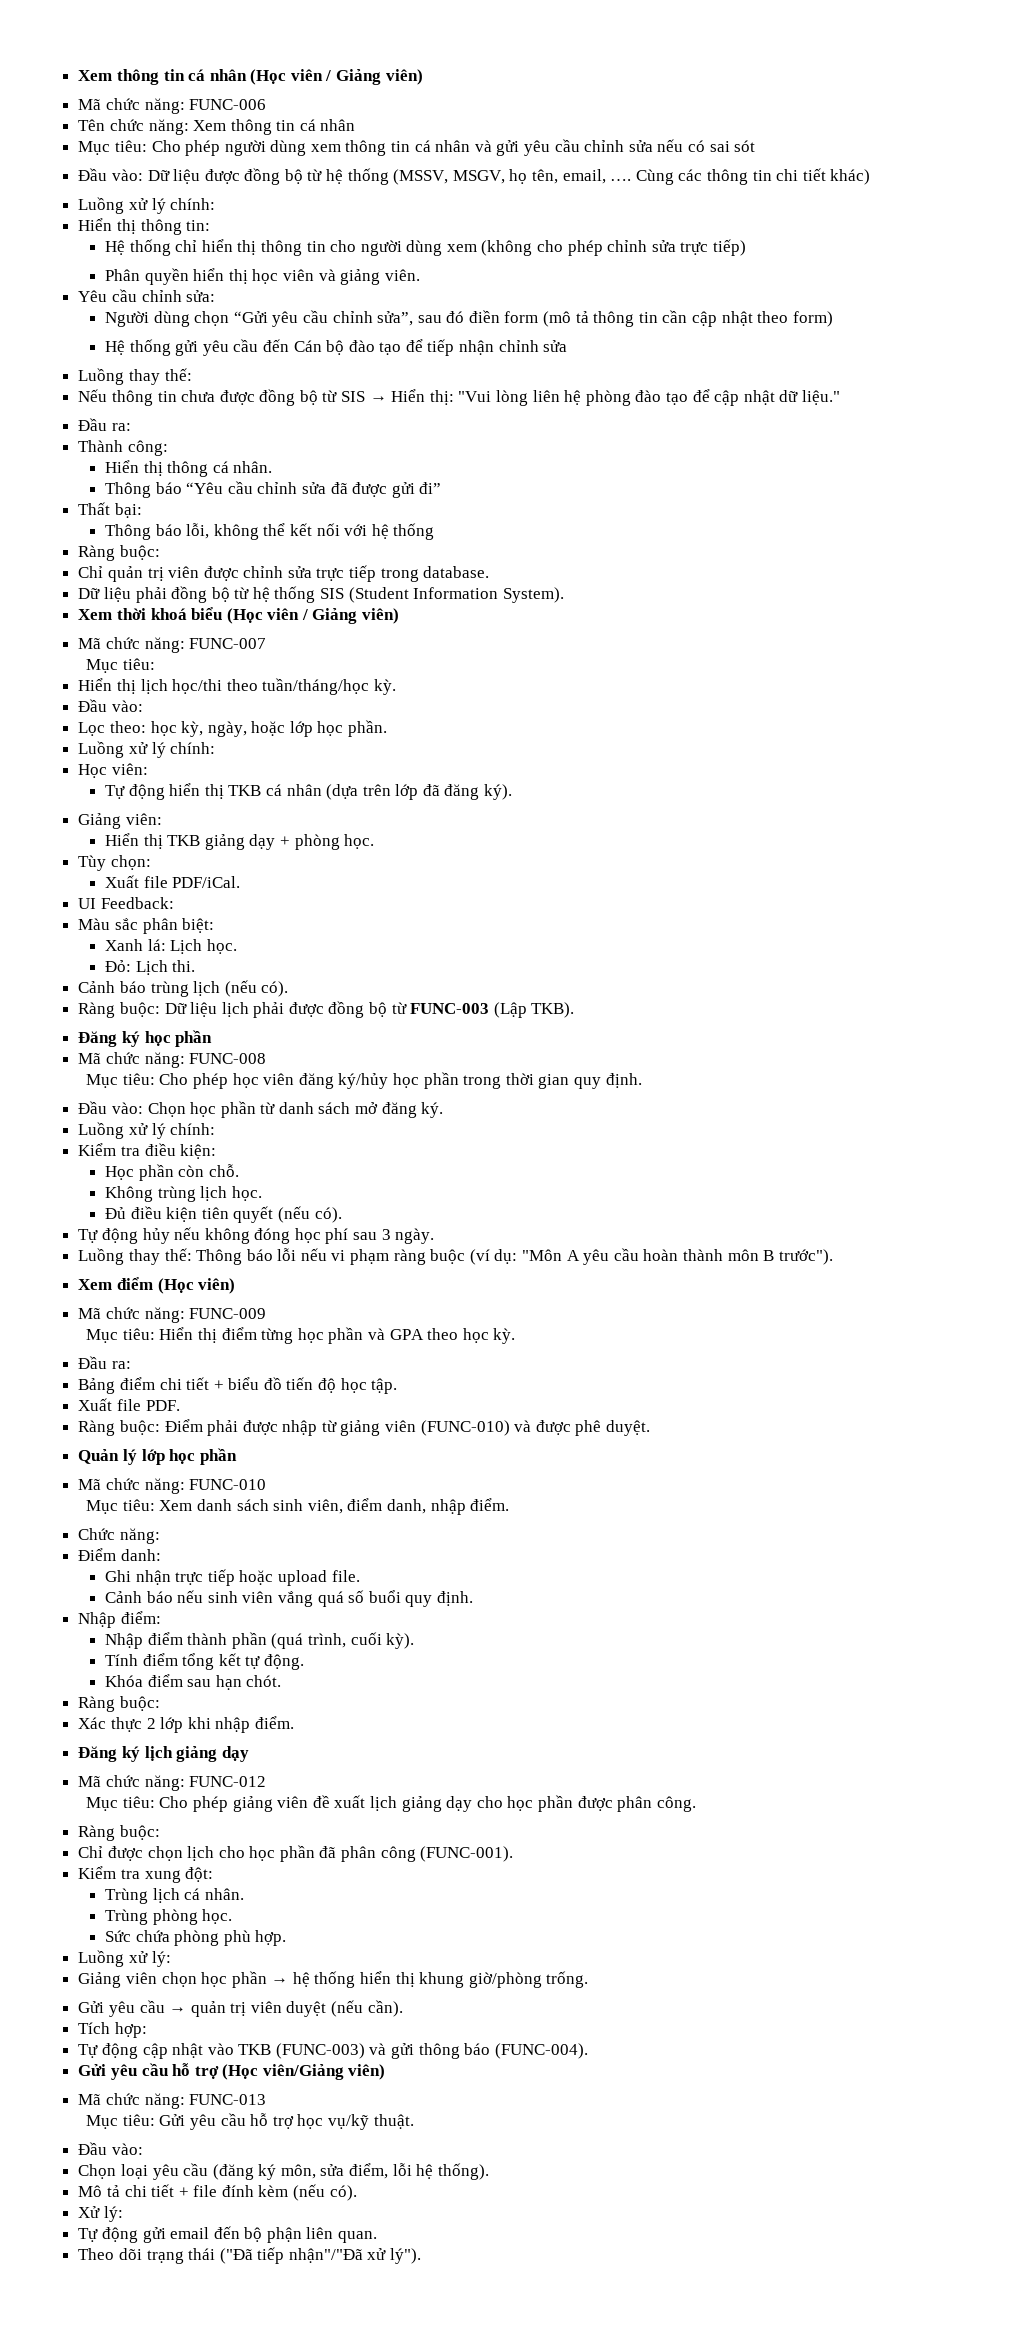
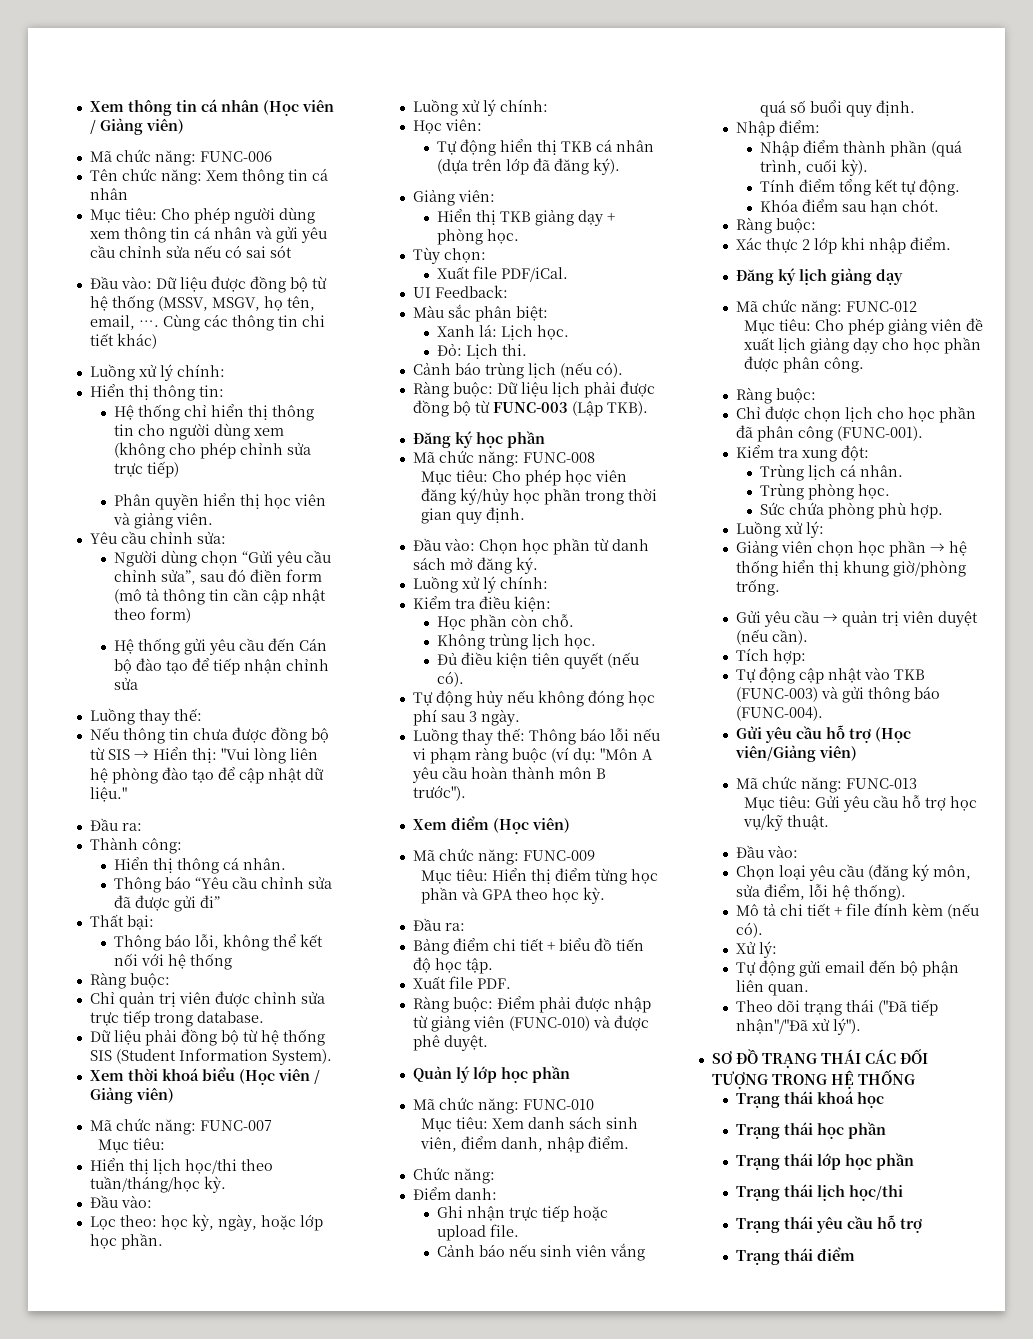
+ SƠ ĐỒ TRẠNG THÁI CÁC ĐỐI TƯỢNG TRONG HỆ THỐNG
+ Trạng thái khoá học
+ Trạng thái học phần
+ Trạng thái lớp học phần
+ Trạng thái lịch học/thi
+ Trạng thái yêu cầu hỗ trợ
+ Trạng thái điểm

